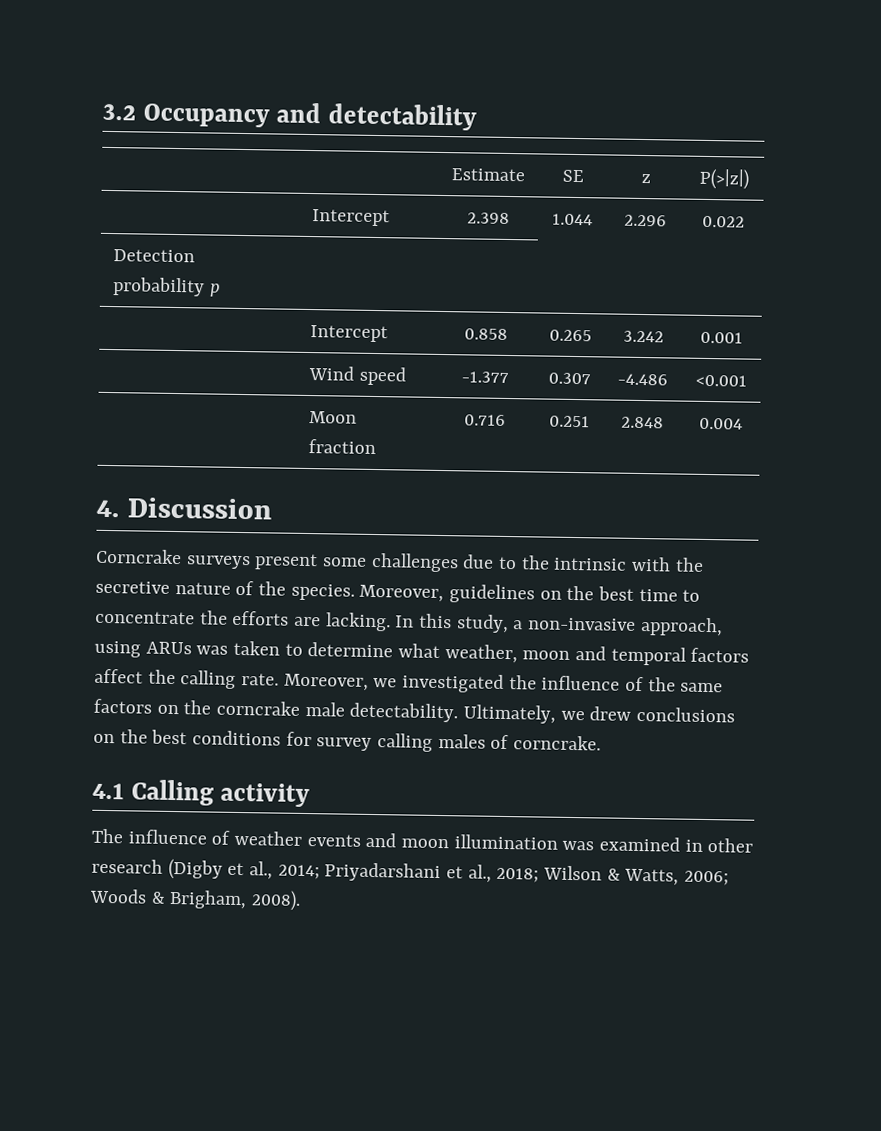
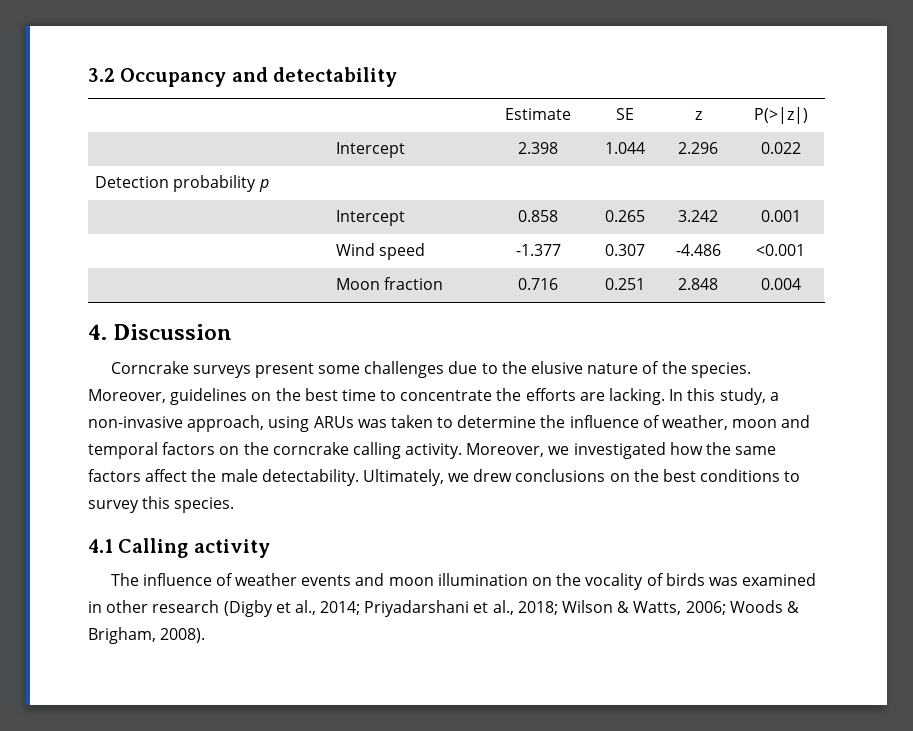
- Corncrake surveys present some challenges due to the intrinsic with the secretive nature of the species.
+ Corncrake surveys present some challenges due to the elusive nature of the species.
- In this study, a non-invasive approach, using ARUs was taken to determine what weather, moon and temporal factors affect the calling rate. Moreover, we investigated the influence of the same factors on the corncrake male detectability.
+ In this study, a non-invasive approach, using ARUs was taken to determine the influence of weather, moon and temporal factors on the corncrake calling activity. Moreover, we investigated how the same factors affect the male detectability.
- Ultimately, we drew conclusions on the best conditions for survey calling males of corncrake.
+ Ultimately, we drew conclusions on the best conditions to survey this species.
- The influence of weather events and moon illumination was examined in other research (Digby et al., 2014; Priyadarshani et al., 2018; Wilson & Watts, 2006; Woods & Brigham, 2008).
+ The influence of weather events and moon illumination on the vocality of birds was examined in other research (Digby et al., 2014; Priyadarshani et al., 2018; Wilson & Watts, 2006; Woods & Brigham, 2008).

